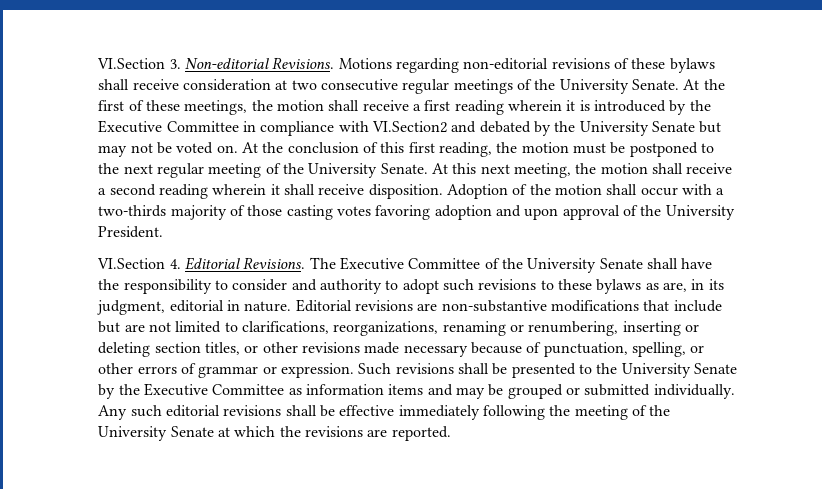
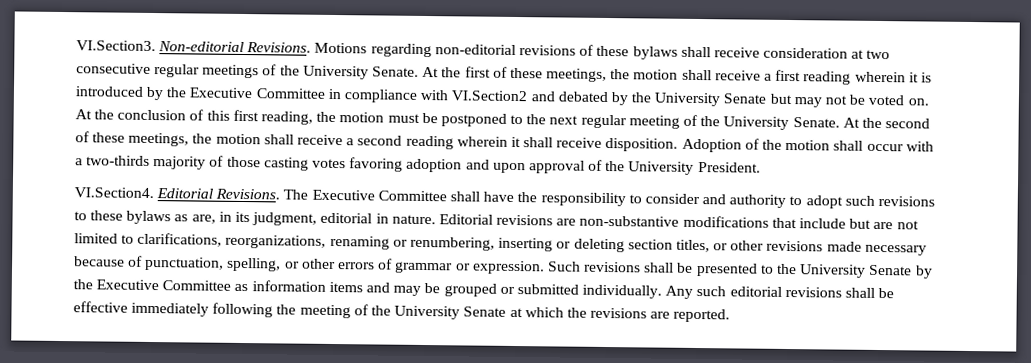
- VI.Section 3. Non-editorial Revisions.
+ VI.Section3. Non-editorial Revisions.
- At this next meeting, the motion shall receive a second reading wherein it shall receive disposition.
+ At the second of these meetings, the motion shall receive a second reading wherein it shall receive disposition.
- VI.Section 4. Editorial Revisions.
+ VI.Section4. Editorial Revisions.
- The Executive Committee of the University Senate shall have the responsibility to consider and authority to adopt such revisions to these bylaws as are, in its judgment, editorial in nature.
+ The Executive Committee shall have the responsibility to consider and authority to adopt such revisions to these bylaws as are, in its judgment, editorial in nature.

